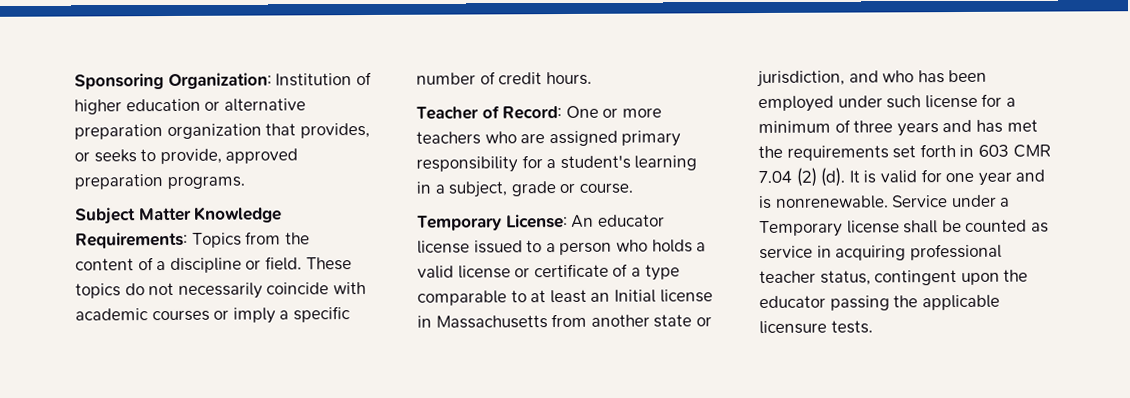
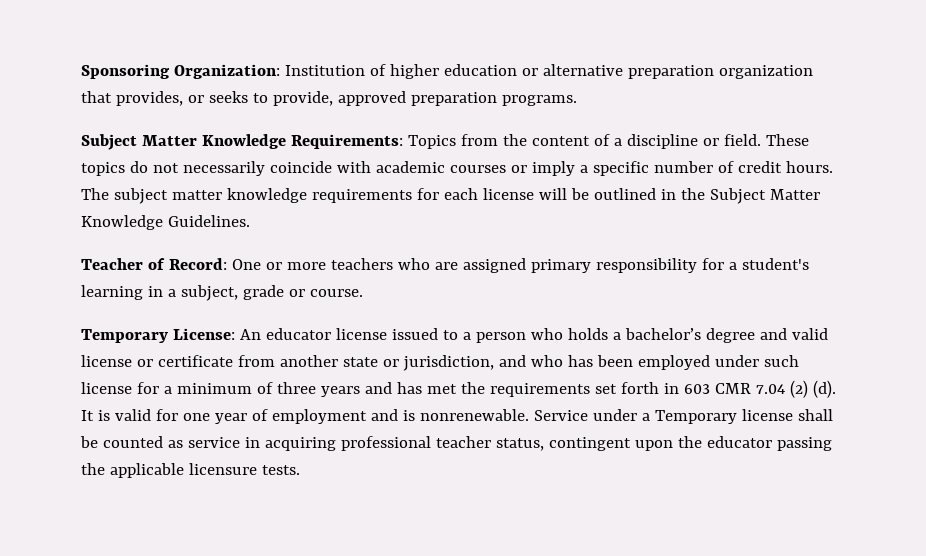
+ The subject matter knowledge requirements for each license will be outlined in the Subject Matter Knowledge Guidelines.
- Temporary License: An educator license issued to a person who holds a valid license or certificate of a type comparable to at least an Initial license in Massachusetts from another state or jurisdiction, and who has been employed under such license for a minimum of three years and has met the requirements set forth in 603 CMR 7.04 (2) (d).
+ Temporary License: An educator license issued to a person who holds a bachelor’s degree and valid license or certificate from another state or jurisdiction, and who has been employed under such license for a minimum of three years and has met the requirements set forth in 603 CMR 7.04 (2) (d).
- It is valid for one year and is nonrenewable.
+ It is valid for one year of employment and is nonrenewable.

